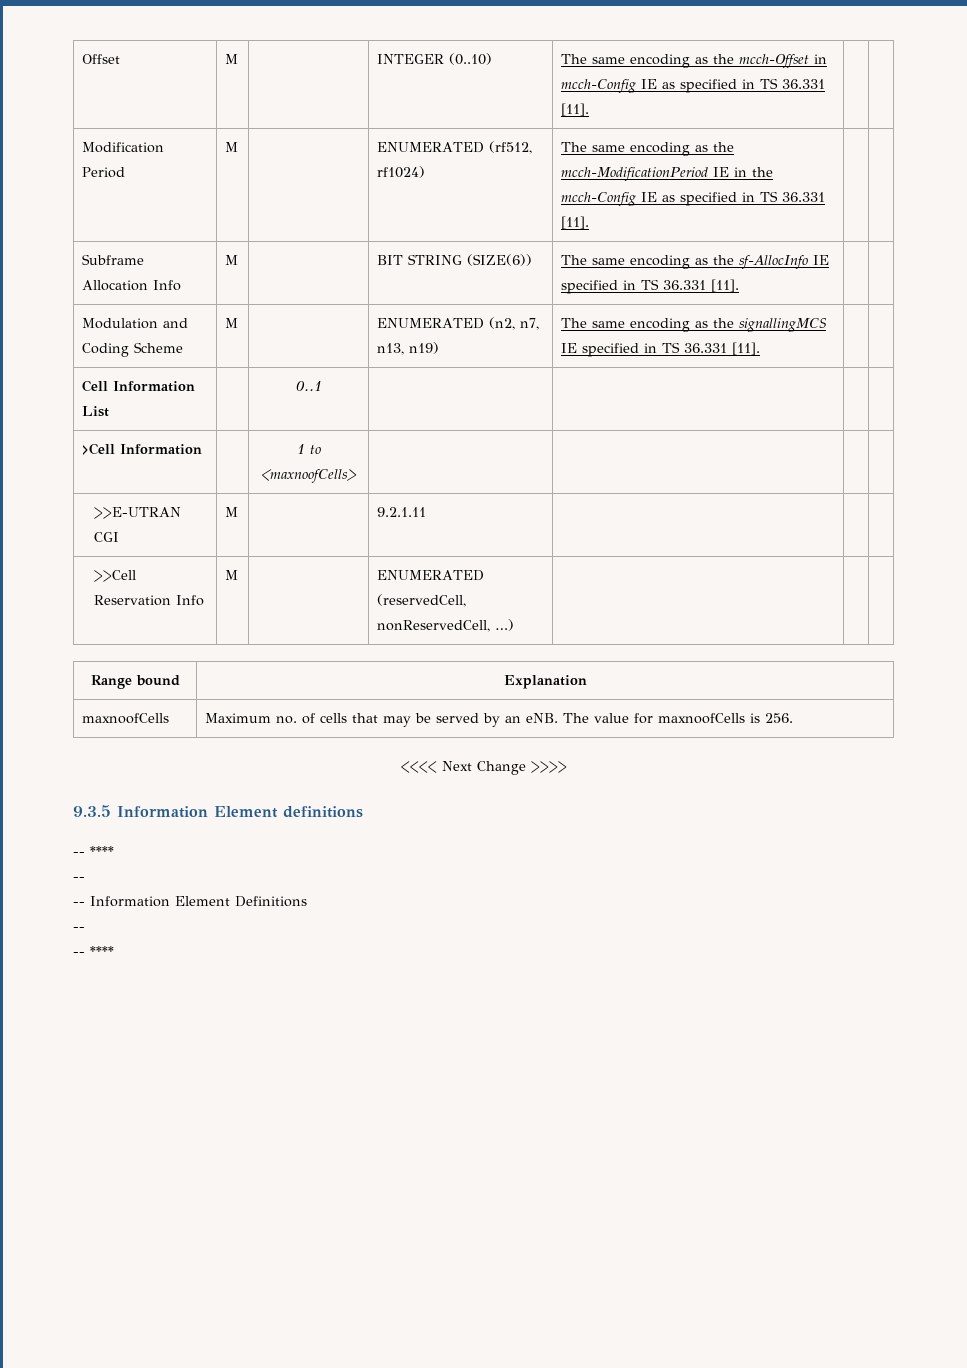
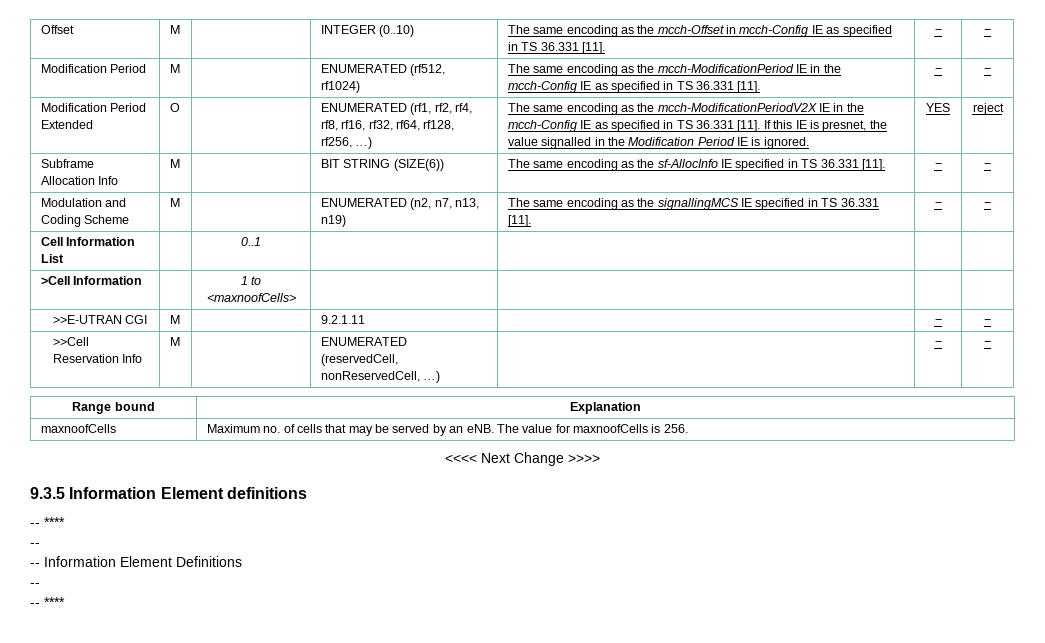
- Offset | M | | INTEGER (0..10) | The same encoding as the mcch-Offset in mcch-Config IE as specified in TS 36.331 [11]. | |
+ Offset | M | | INTEGER (0..10) | The same encoding as the mcch-Offset in mcch-Config IE as specified in TS 36.331 [11]. | − | −
- Modification Period | M | | ENUMERATED (rf512, rf1024) | The same encoding as the mcch-ModificationPeriod IE in the mcch-Config IE as specified in TS 36.331 [11]. | |
+ Modification Period | M | | ENUMERATED (rf512, rf1024) | The same encoding as the mcch-ModificationPeriod IE in the mcch-Config IE as specified in TS 36.331 [11]. | − | −
+ Modification Period Extended | O | | ENUMERATED (rf1, rf2, rf4, rf8, rf16, rf32, rf64, rf128, rf256, …) | The same encoding as the mcch-ModificationPeriodV2X IE in the mcch-Config IE as specified in TS 36.331 [11]. If this IE is presnet, the value signalled in the Modification Period IE is ignored. | YES | reject
- Subframe Allocation Info | M | | BIT STRING (SIZE(6)) | The same encoding as the sf-AllocInfo IE specified in TS 36.331 [11]. | |
+ Subframe Allocation Info | M | | BIT STRING (SIZE(6)) | The same encoding as the sf-AllocInfo IE specified in TS 36.331 [11]. | − | −
- Modulation and Coding Scheme | M | | ENUMERATED (n2, n7, n13, n19) | The same encoding as the signallingMCS IE specified in TS 36.331 [11]. | |
+ Modulation and Coding Scheme | M | | ENUMERATED (n2, n7, n13, n19) | The same encoding as the signallingMCS IE specified in TS 36.331 [11]. | − | −
- >>E-UTRAN CGI | M | | 9.2.1.11 | | |
+ >>E-UTRAN CGI | M | | 9.2.1.11 | | − | −
- >>Cell Reservation Info | M | | ENUMERATED (reservedCell, nonReservedCell, …) | | |
+ >>Cell Reservation Info | M | | ENUMERATED (reservedCell, nonReservedCell, …) | | − | −

